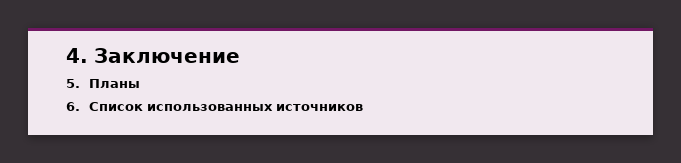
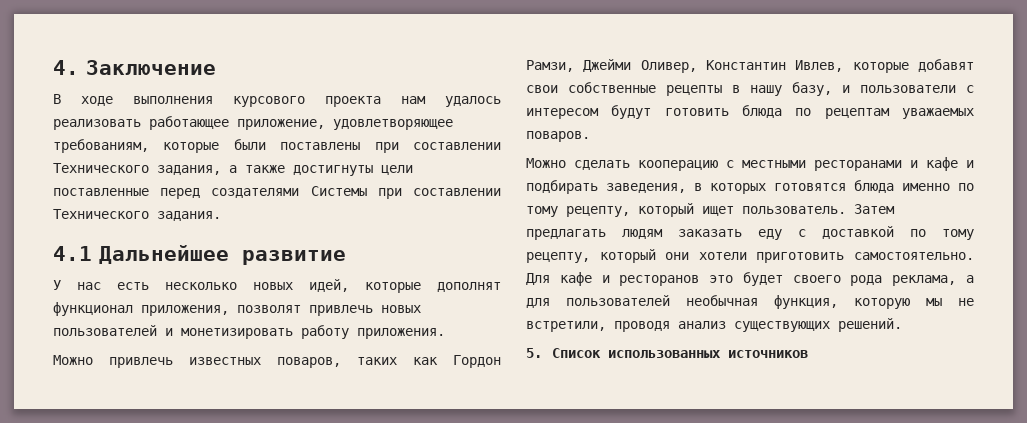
- 5. Планы
- 6. Список использованных источников
+ В ходе выполнения курсового проекта нам удалось реализовать работающее приложение, удовлетворяющее требованиям, которые были поставлены при составлении Технического задания, а также достигнуты цели поставленные перед создателями Системы при составлении Технического задания.
+ 4.1 Дальнейшее развитие
+ У нас есть несколько новых идей, которые дополнят функционал приложения, позволят привлечь новых пользователей и монетизировать работу приложения.
+ Можно привлечь известных поваров, таких как Гордон Рамзи, Джейми Оливер, Константин Ивлев, которые добавят свои собственные рецепты в нашу базу, и пользователи с интересом будут готовить блюда по рецептам уважаемых поваров.
+ Можно сделать кооперацию с местными ресторанами и кафе и подбирать заведения, в которых готовятся блюда именно по тому рецепту, который ищет пользователь. Затем предлагать людям заказать еду с доставкой по тому рецепту, который они хотели приготовить самостоятельно. Для кафе и ресторанов это будет своего рода реклама, а для пользователей необычная функция, которую мы не встретили, проводя анализ существующих решений.
+ 5. Список использованных источников

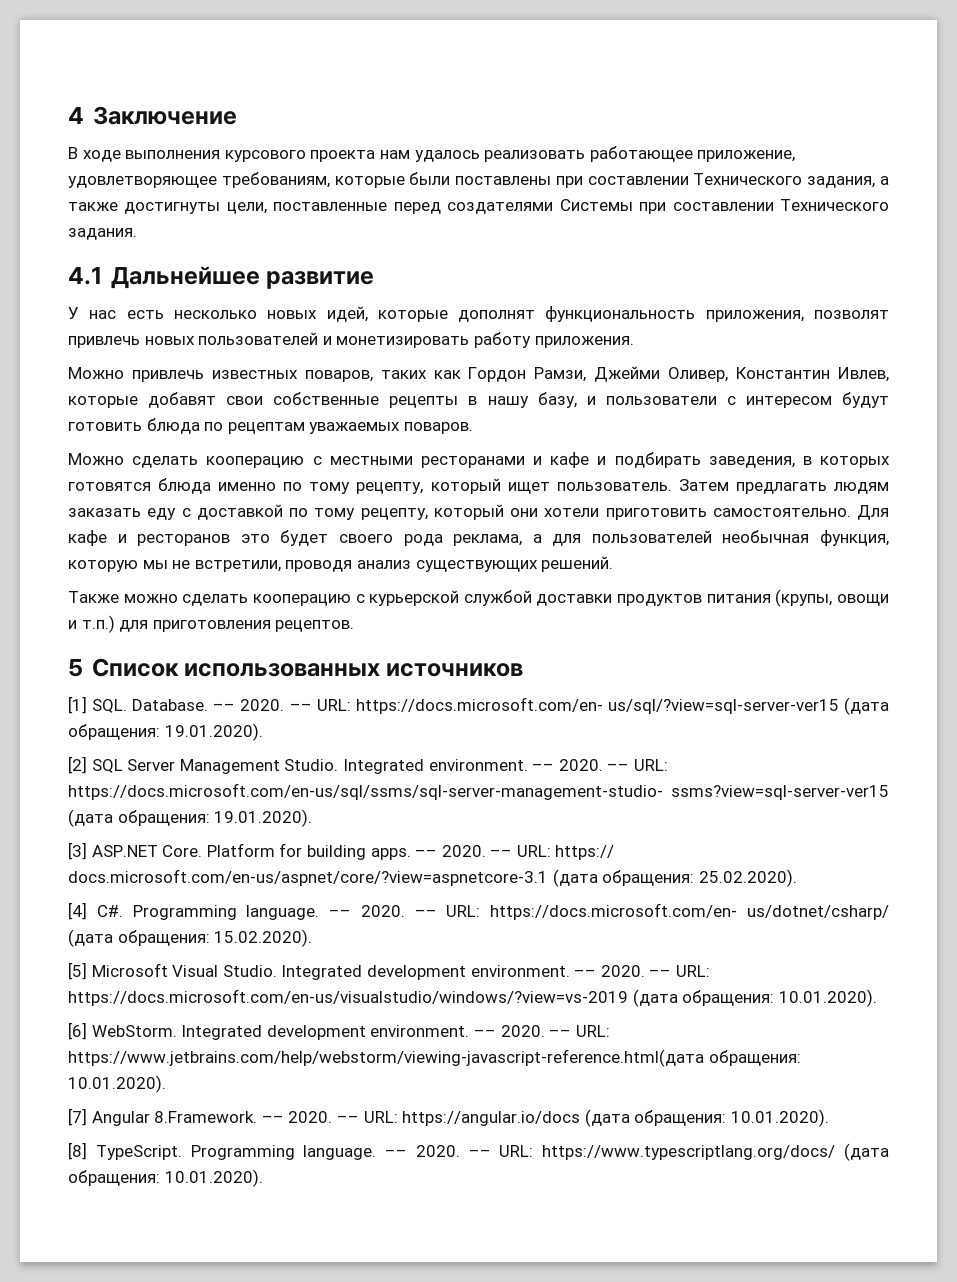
- 4. Заключение
+ 4 Заключение
- В ходе выполнения курсового проекта нам удалось реализовать работающее приложение, удовлетворяющее требованиям, которые были поставлены при составлении Технического задания, а также достигнуты цели поставленные перед создателями Системы при составлении Технического задания.
+ В ходе выполнения курсового проекта нам удалось реализовать работающее приложение, удовлетворяющее требованиям, которые были поставлены при составлении Технического задания, а также достигнуты цели, поставленные перед создателями Системы при составлении Технического задания.
- У нас есть несколько новых идей, которые дополнят функционал приложения, позволят привлечь новых пользователей и монетизировать работу приложения.
+ У нас есть несколько новых идей, которые дополнят функциональность приложения, позволят привлечь новых пользователей и монетизировать работу приложения.
- 5. Список использованных источников
+ Также можно сделать кооперацию с курьерской службой доставки продуктов питания (крупы, овощи и т.п.) для приготовления рецептов.
+ 5 Список использованных источников
+ [1] SQL. Database. –– 2020. –– URL: https://docs.microsoft.com/en- us/sql/?view=sql-server-ver15 (дата обращения: 19.01.2020).
+ [2] SQL Server Management Studio. Integrated environment. –– 2020. –– URL: https://docs.microsoft.com/en-us/sql/ssms/sql-server-management-studio- ssms?view=sql-server-ver15 (дата обращения: 19.01.2020).
+ [3] ASP.NET Core. Platform for building apps. –– 2020. –– URL: https:// docs.microsoft.com/en-us/aspnet/core/?view=aspnetcore-3.1 (дата обращения: 25.02.2020).
+ [4] C#. Programming language. –– 2020. –– URL: https://docs.microsoft.com/en- us/dotnet/csharp/ (дата обращения: 15.02.2020).
+ [5] Microsoft Visual Studio. Integrated development environment. –– 2020. –– URL: https://docs.microsoft.com/en-us/visualstudio/windows/?view=vs-2019 (дата обращения: 10.01.2020).
+ [6] WebStorm. Integrated development environment. –– 2020. –– URL: https://www.jetbrains.com/help/webstorm/viewing-javascript-reference.html(дата обращения: 10.01.2020).
+ [7] Angular 8.Framework. –– 2020. –– URL: https://angular.io/docs (дата обращения: 10.01.2020).
+ [8] TypeScript. Programming language. –– 2020. –– URL: https://www.typescriptlang.org/docs/ (дата обращения: 10.01.2020).

